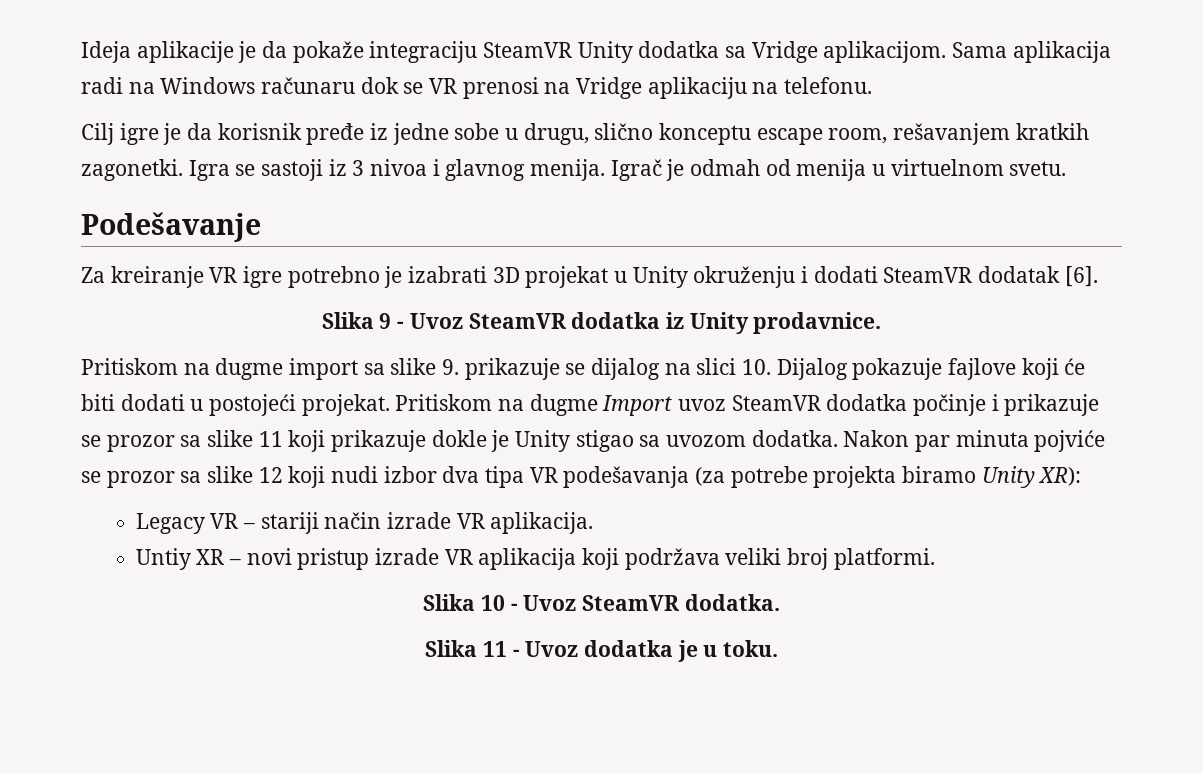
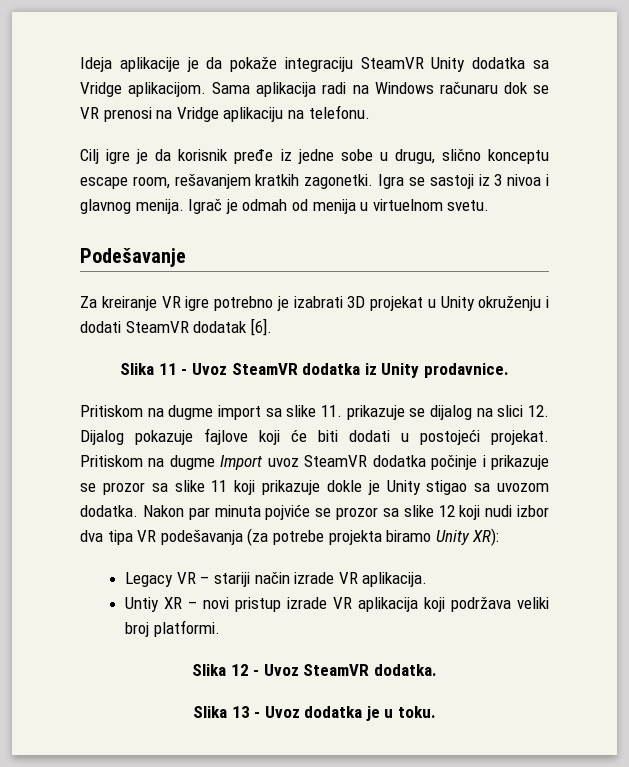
- Slika 9 - Uvoz SteamVR dodatka iz Unity prodavnice.
+ Slika 11 - Uvoz SteamVR dodatka iz Unity prodavnice.
- Pritiskom na dugme import sa slike 9. prikazuje se dijalog na slici 10. Dijalog pokazuje fajlove koji će biti dodati u postojeći projekat.
+ Pritiskom na dugme import sa slike 11. prikazuje se dijalog na slici 12. Dijalog pokazuje fajlove koji će biti dodati u postojeći projekat.
- Slika 10 - Uvoz SteamVR dodatka.
+ Slika 12 - Uvoz SteamVR dodatka.
- Slika 11 - Uvoz dodatka je u toku.
+ Slika 13 - Uvoz dodatka je u toku.

